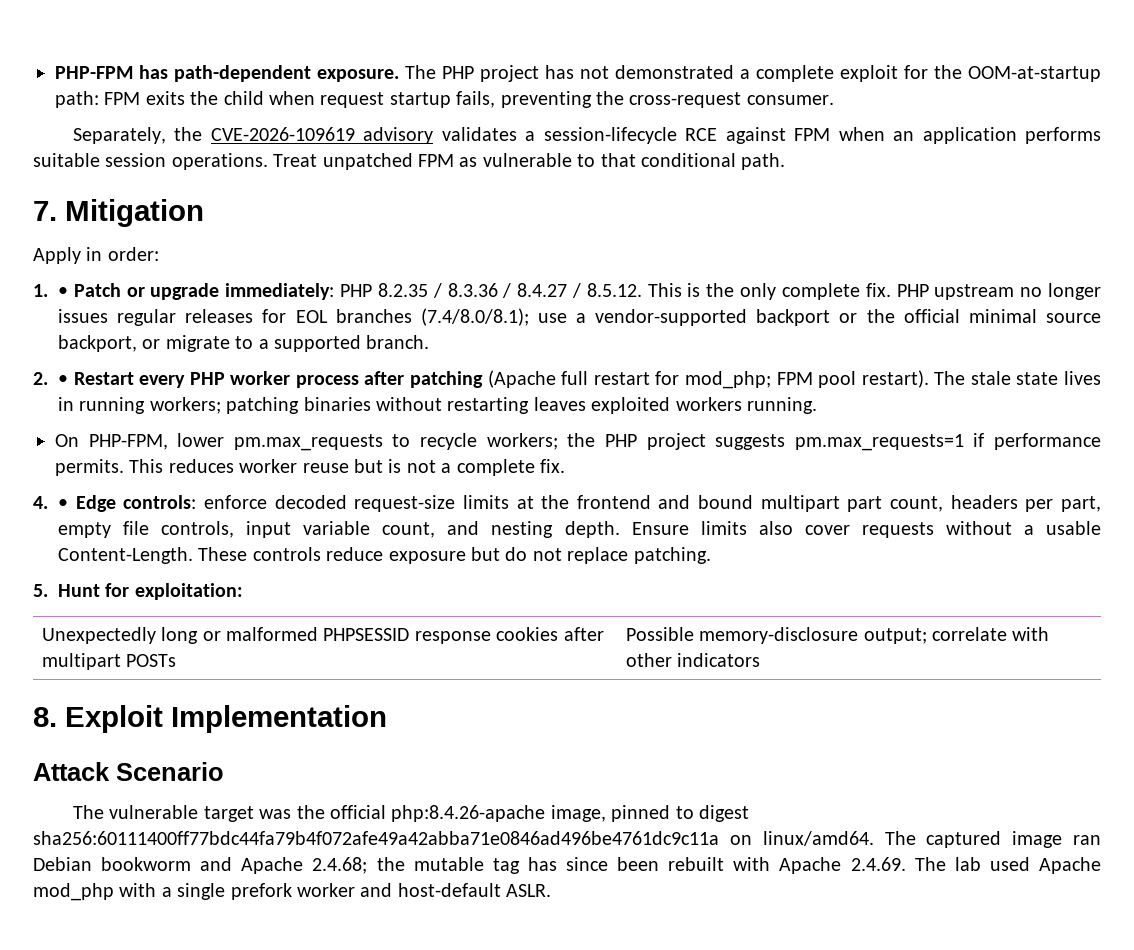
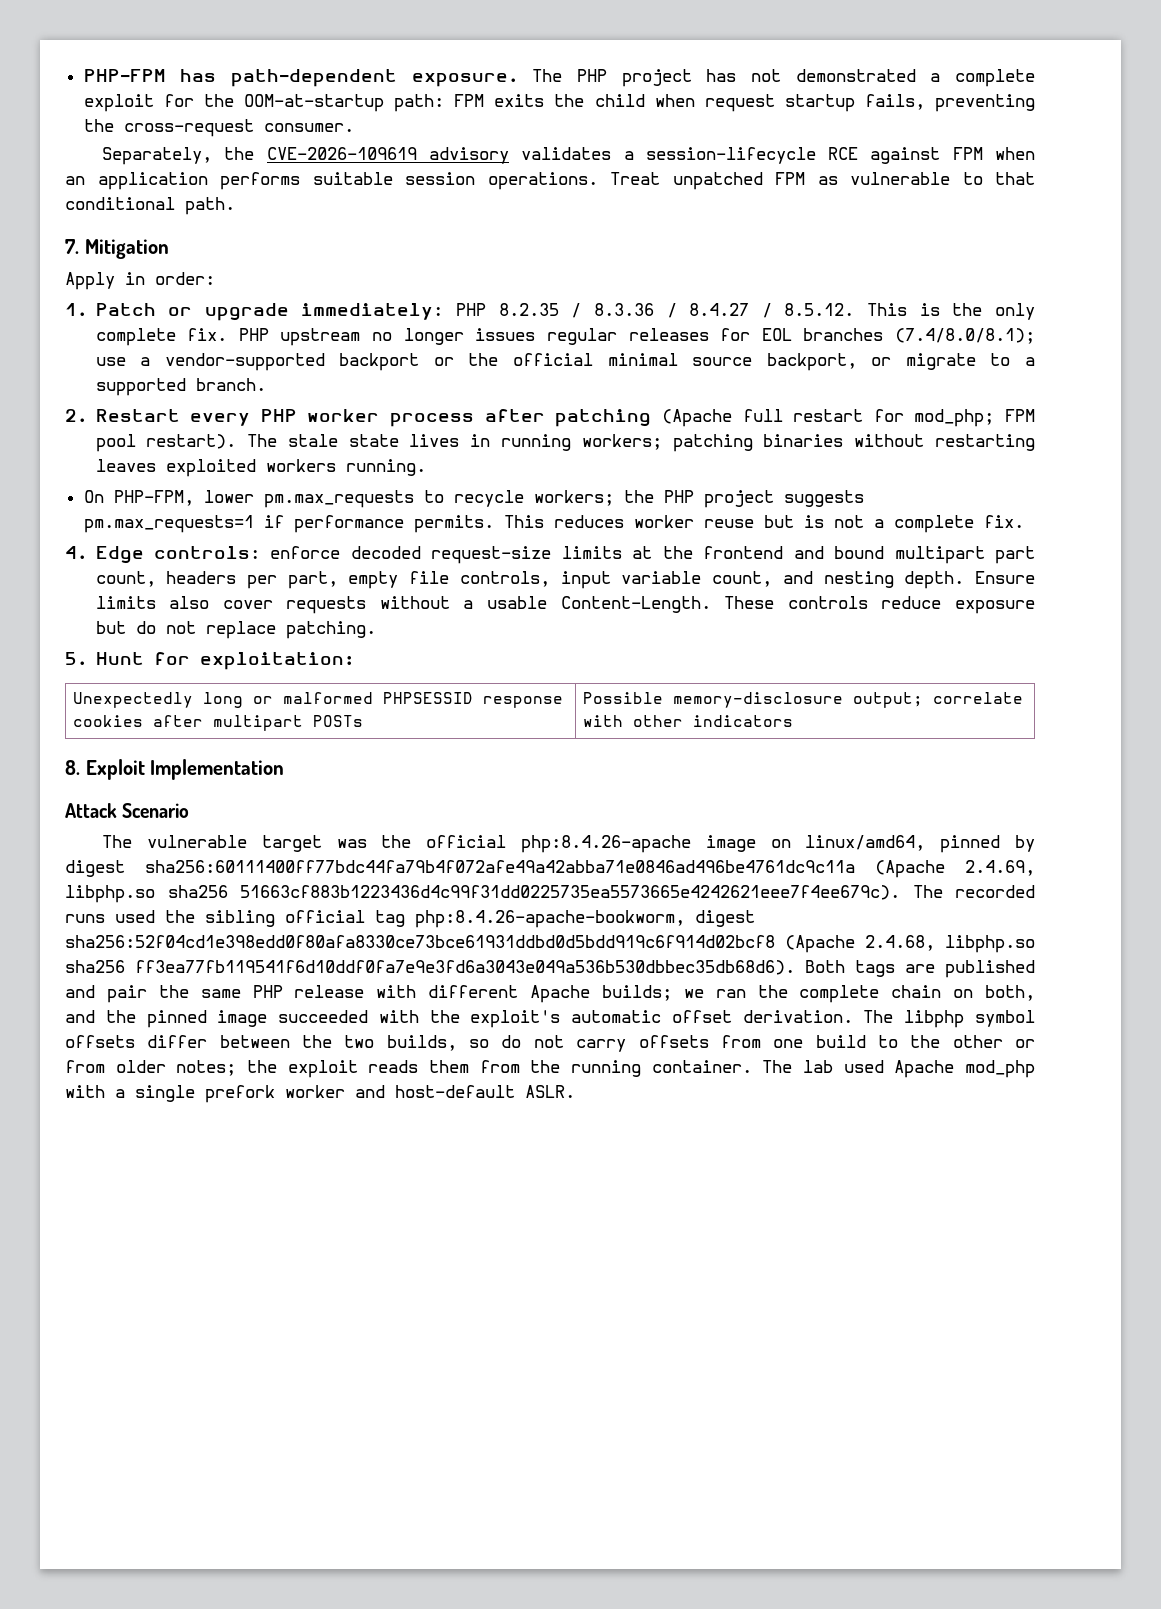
- 1. • Patch or upgrade immediately: PHP 8.2.35 / 8.3.36 / 8.4.27 / 8.5.12. This is the only complete fix.
+ 1. Patch or upgrade immediately: PHP 8.2.35 / 8.3.36 / 8.4.27 / 8.5.12. This is the only complete fix.
- 2. • Restart every PHP worker process after patching (Apache full restart for mod_php; FPM pool restart).
+ 2. Restart every PHP worker process after patching (Apache full restart for mod_php; FPM pool restart).
- 4. • Edge controls: enforce decoded request-size limits at the frontend and bound multipart part count, headers per part, empty file controls, input variable count, and nesting depth.
+ 4. Edge controls: enforce decoded request-size limits at the frontend and bound multipart part count, headers per part, empty file controls, input variable count, and nesting depth.
- The vulnerable target was the official php:8.4.26-apache image, pinned to digest sha256:60111400ff77bdc44fa79b4f072afe49a42abba71e0846ad496be4761dc9c11a on linux/amd64. The captured image ran Debian bookworm and Apache 2.4.68; the mutable tag has since been rebuilt with Apache 2.4.69. The lab used Apache mod_php with a single prefork worker and host-default ASLR.
+ The vulnerable target was the official php:8.4.26-apache image on linux/amd64, pinned by digest sha256:60111400ff77bdc44fa79b4f072afe49a42abba71e0846ad496be4761dc9c11a (Apache 2.4.69, libphp.so sha256 51663cf883b1223436d4c99f31dd0225735ea5573665e4242621eee7f4ee679c). The recorded runs used the sibling official tag php:8.4.26-apache-bookworm, digest sha256:52f04cd1e398edd0f80afa8330ce73bce61931ddbd0d5bdd919c6f914d02bcf8 (Apache 2.4.68, libphp.so sha256 ff3ea77fb119541f6d10ddf0fa7e9e3fd6a3043e049a536b530dbbec35db68d6). Both tags are published and pair the same PHP release with different Apache builds; we ran the complete chain on both, and the pinned image succeeded with the exploit's automatic offset derivation. The libphp symbol offsets differ between the two builds, so do not carry offsets from one build to the other or from older notes; the exploit reads them from the running container. The lab used Apache mod_php with a single prefork worker and host-default ASLR.

